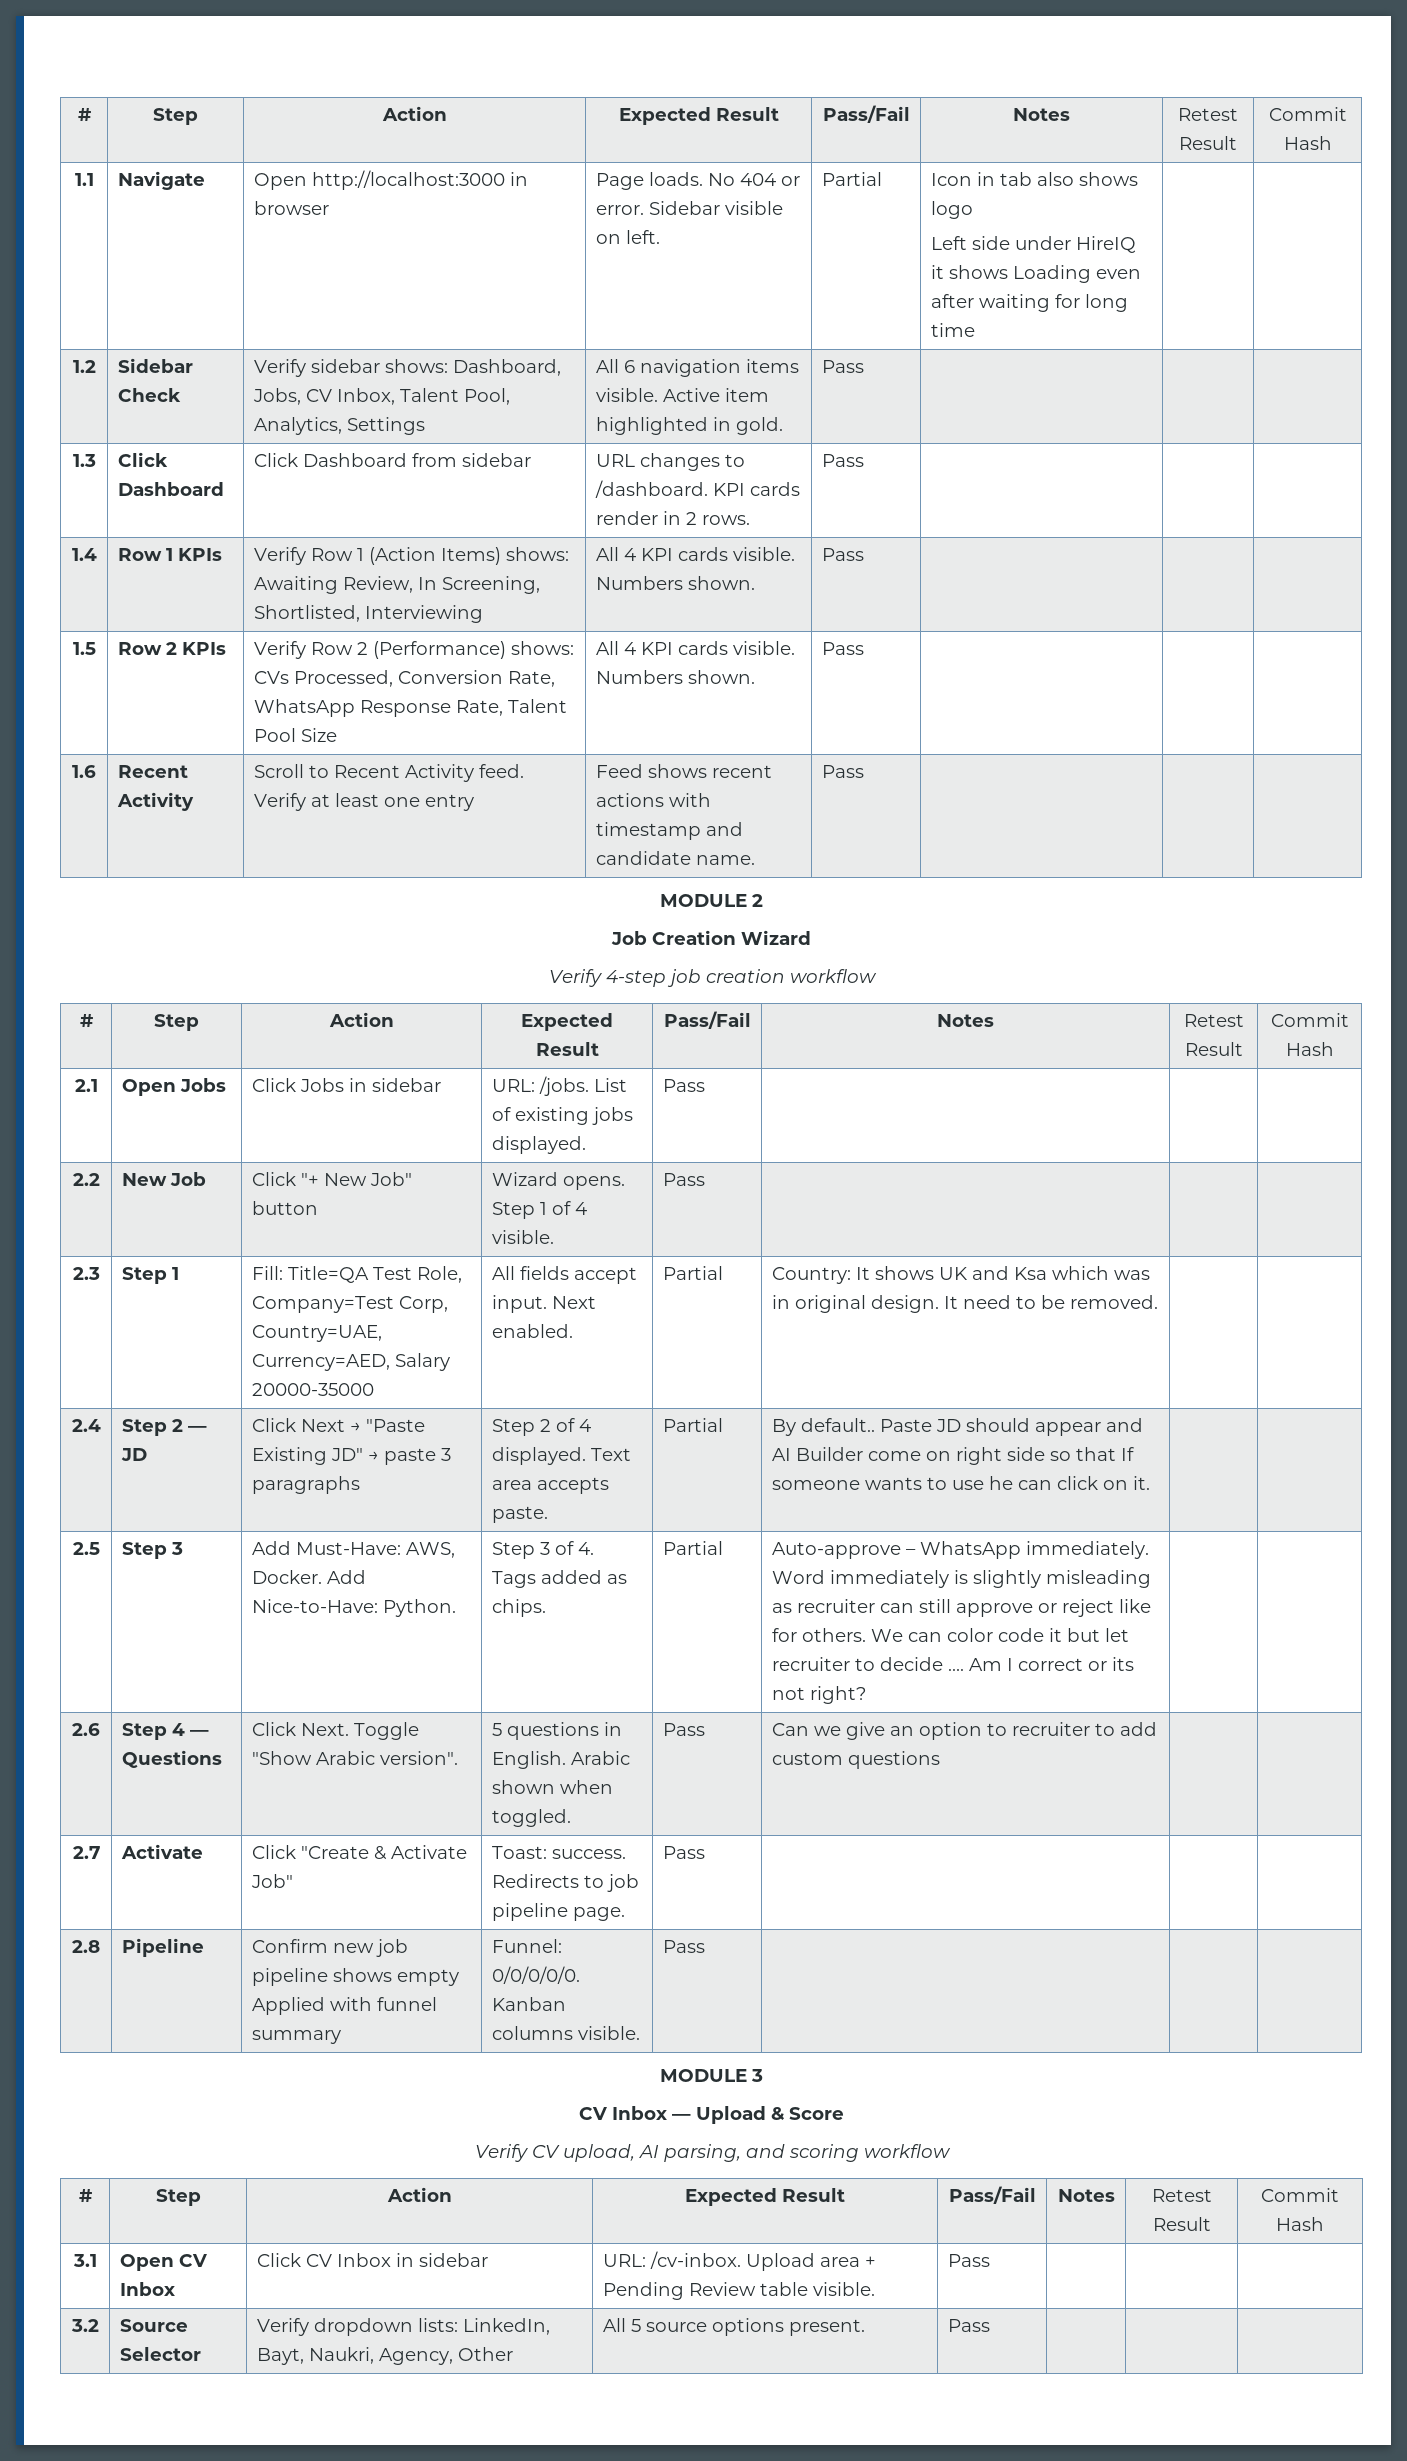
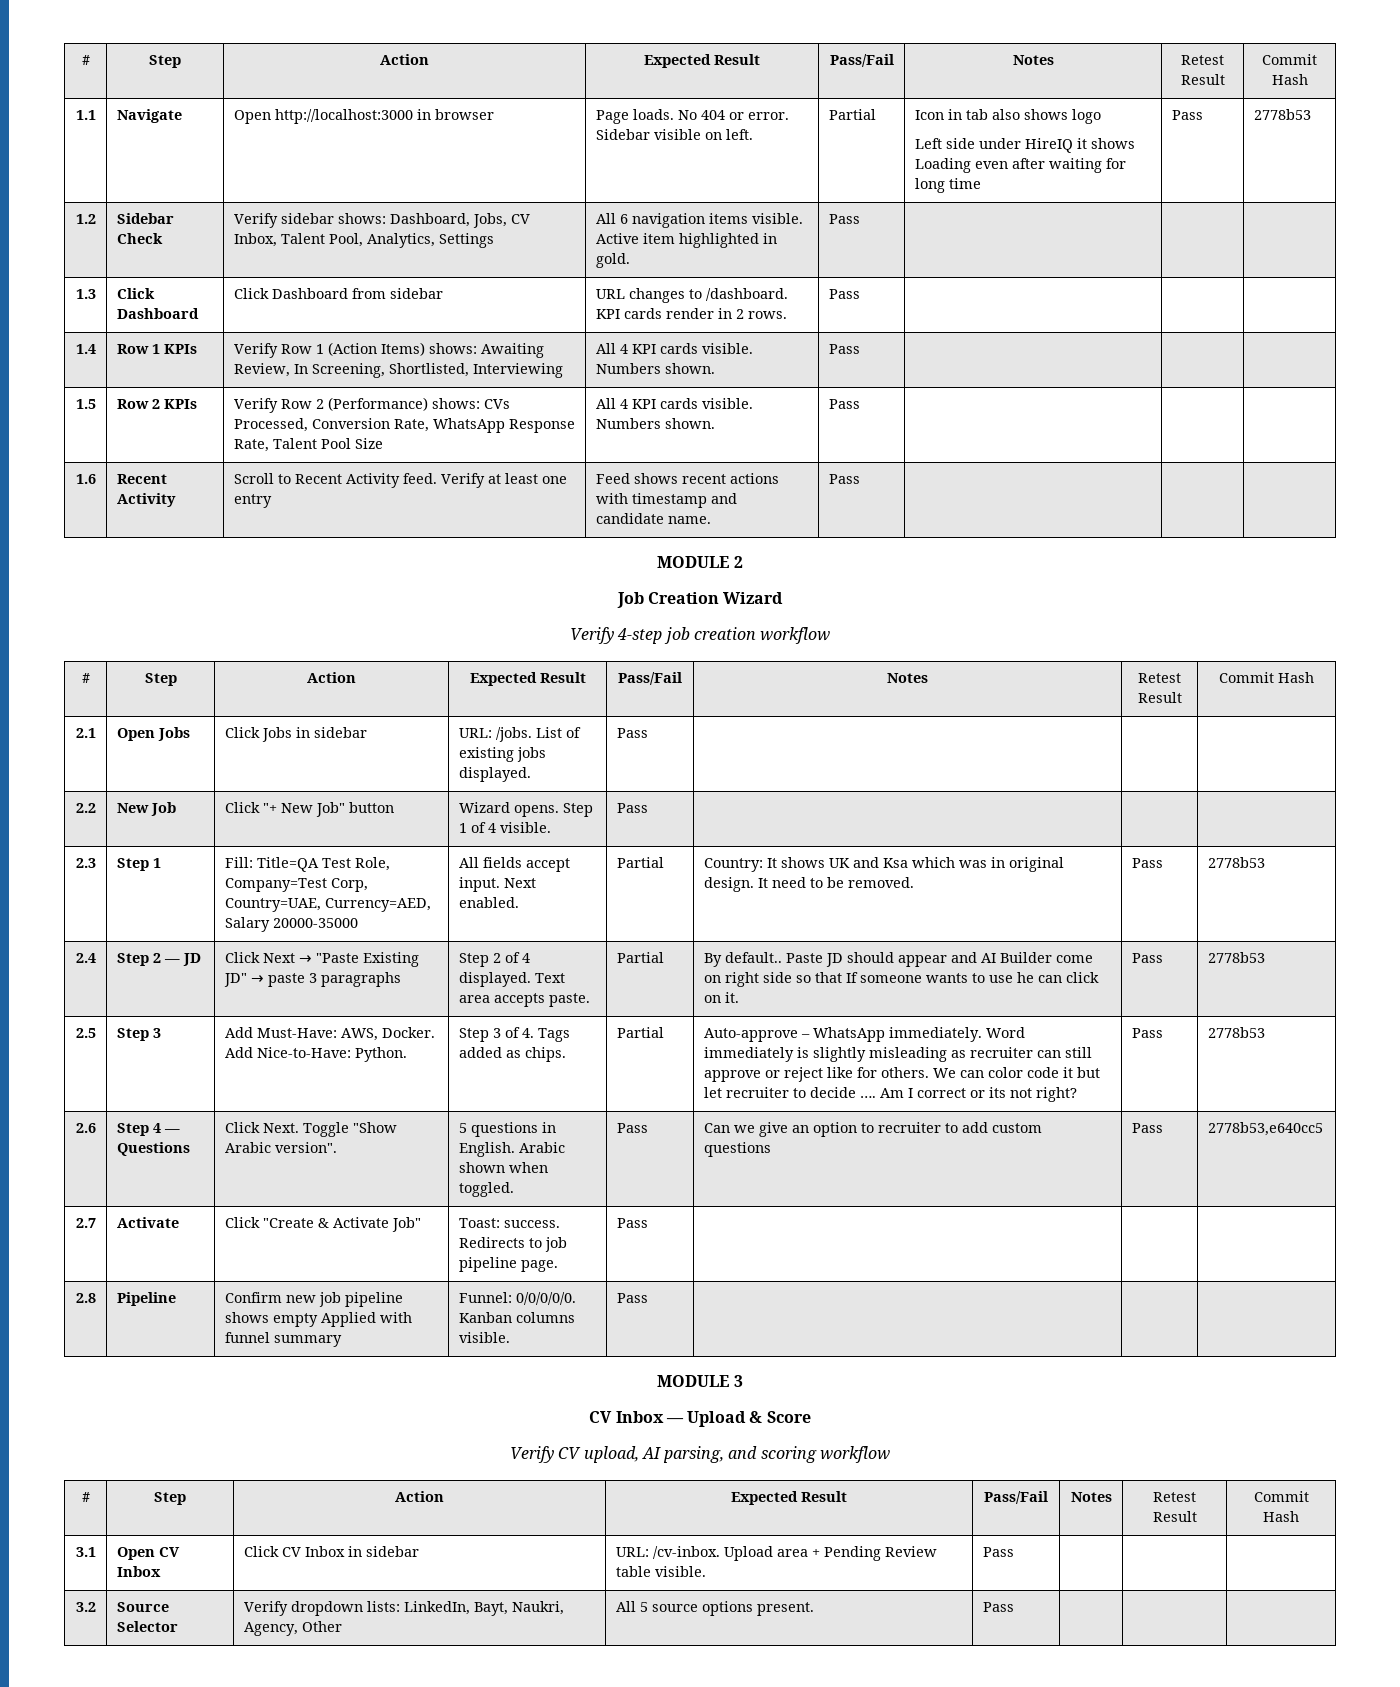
  1.1 | Navigate | Open http://localhost:3000 in browser | Page loads. No 404 or error. Sidebar visible on left. | Partial | Icon in tab also shows logo
- Left side under HireIQ it shows Loading even after waiting for long time | |
+ Left side under HireIQ it shows Loading even after waiting for long time | Pass | 2778b53
- 2.3 | Step 1 | Fill: Title=QA Test Role, Company=Test Corp, Country=UAE, Currency=AED, Salary 20000-35000 | All fields accept input. Next enabled. | Partial | Country: It shows UK and Ksa which was in original design. It need to be removed. | |
+ 2.3 | Step 1 | Fill: Title=QA Test Role, Company=Test Corp, Country=UAE, Currency=AED, Salary 20000-35000 | All fields accept input. Next enabled. | Partial | Country: It shows UK and Ksa which was in original design. It need to be removed. | Pass | 2778b53
- Paste JD should appear and AI Builder come on right side so that If someone wants to use he can click on it.
+ Paste JD should appear and AI Builder come on right side so that If someone wants to use he can click on it. | Pass | 2778b53
- Am I correct or its not right?
+ Am I correct or its not right? | Pass | 2778b53
- 2.6 | Step 4 — Questions | Click Next. Toggle "Show Arabic version". | 5 questions in English. Arabic shown when toggled. | Pass | Can we give an option to recruiter to add custom questions | |
+ 2.6 | Step 4 — Questions | Click Next. Toggle "Show Arabic version". | 5 questions in English. Arabic shown when toggled. | Pass | Can we give an option to recruiter to add custom questions | Pass | 2778b53,e640cc5

